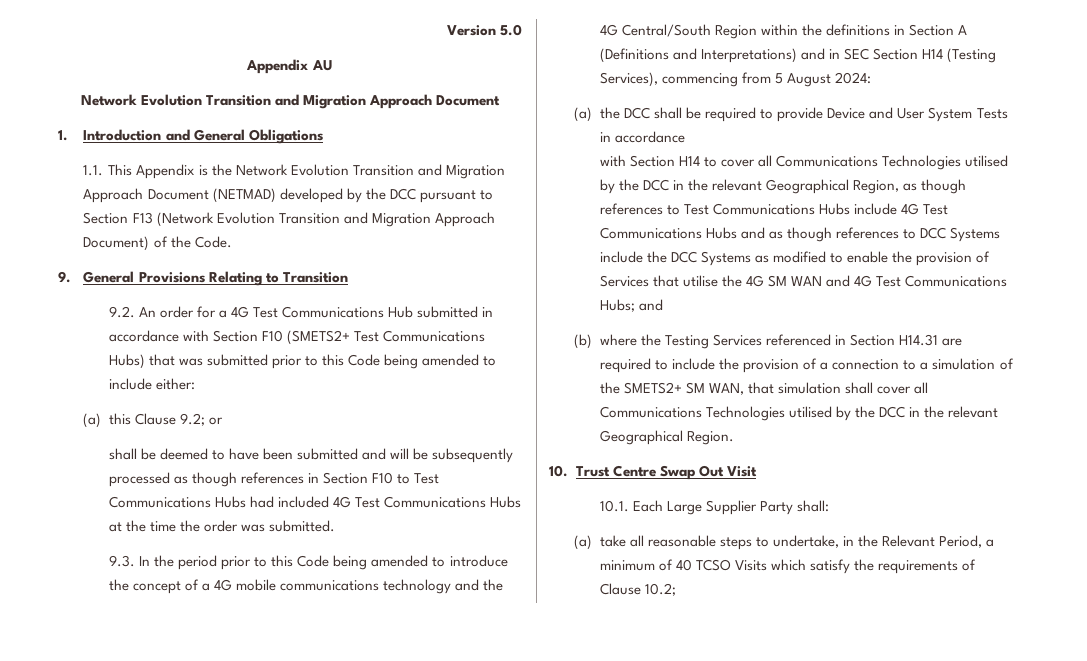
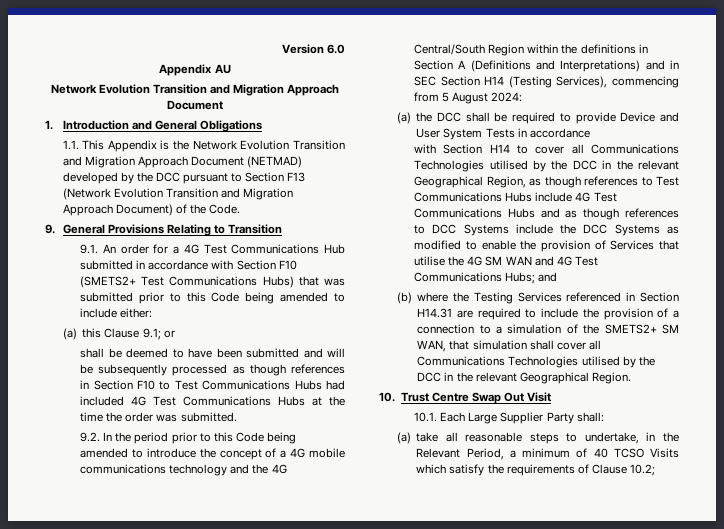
- Version 5.0
+ Version 6.0
- 9.2. An order for a 4G Test Communications Hub submitted in accordance with Section F10 (SMETS2+ Test Communications Hubs) that was submitted prior to this Code being amended to include either:
+ 9.1. An order for a 4G Test Communications Hub submitted in accordance with Section F10 (SMETS2+ Test Communications Hubs) that was submitted prior to this Code being amended to include either:
- (a) this Clause 9.2; or
+ (a) this Clause 9.1; or
- 9.3. In the period prior to this Code being amended to introduce the concept of a 4G mobile communications technology and the 4G Central/South Region within the definitions in Section A (Definitions and Interpretations) and in SEC Section H14 (Testing Services), commencing from 5 August 2024:
+ 9.2. In the period prior to this Code being amended to introduce the concept of a 4G mobile communications technology and the 4G Central/South Region within the definitions in Section A (Definitions and Interpretations) and in SEC Section H14 (Testing Services), commencing from 5 August 2024:

